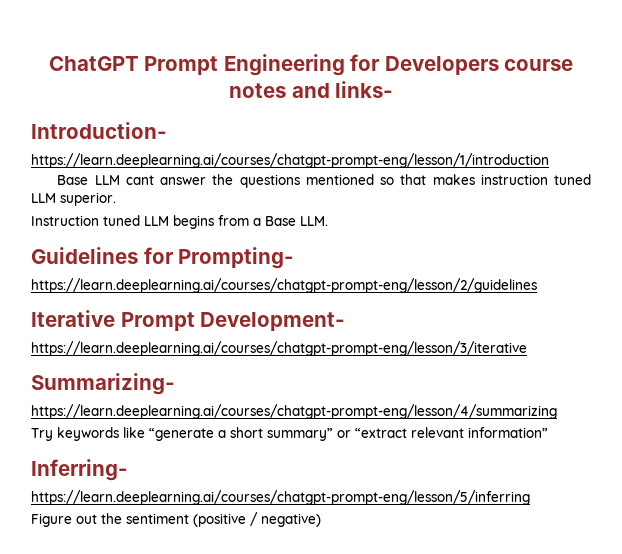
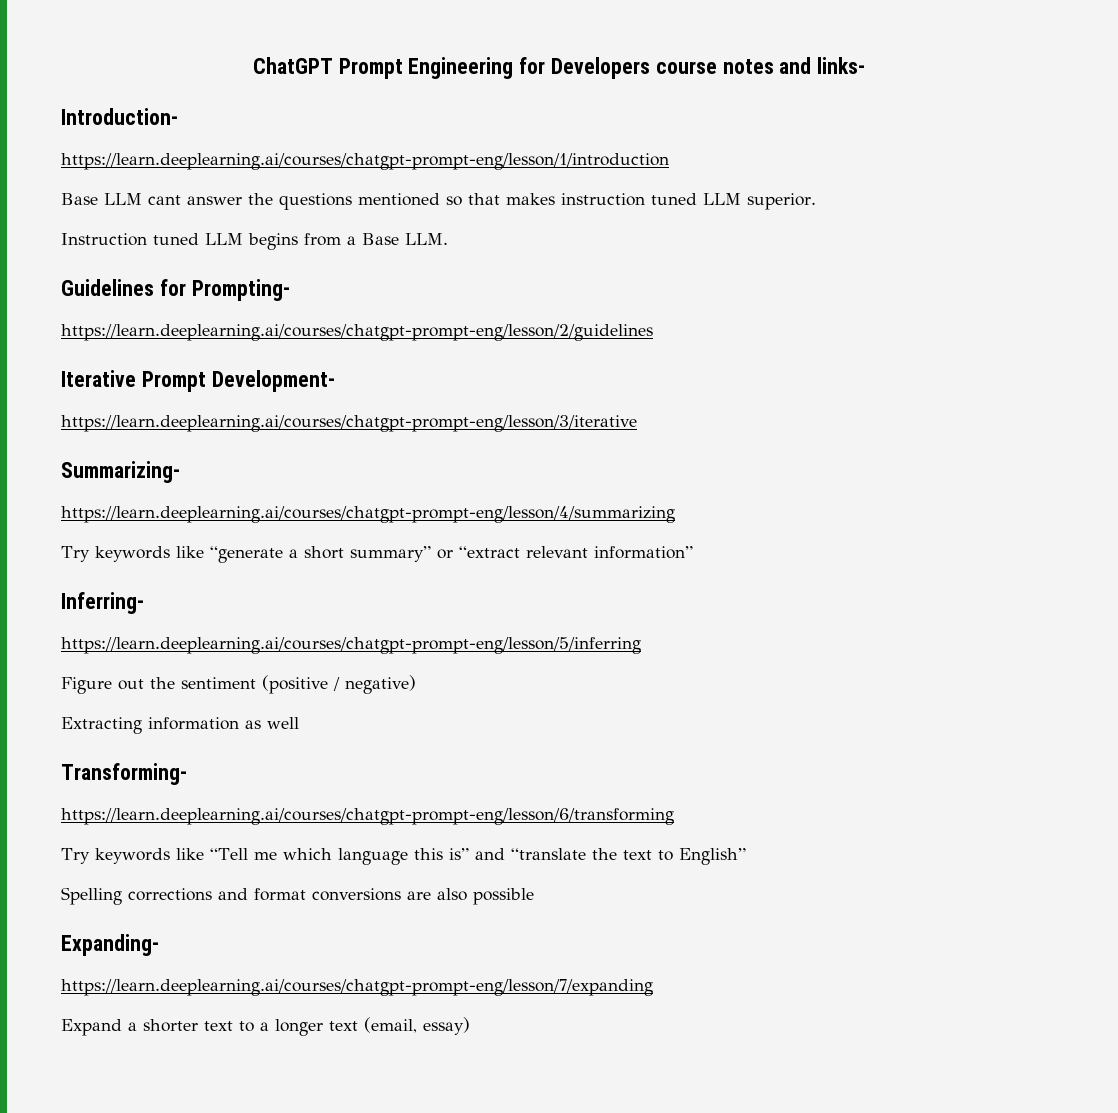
+ Extracting information as well
+ Transforming-
+ https://learn.deeplearning.ai/courses/chatgpt-prompt-eng/lesson/6/transforming
+ Try keywords like “Tell me which language this is” and “translate the text to English”
+ Spelling corrections and format conversions are also possible
+ Expanding-
+ https://learn.deeplearning.ai/courses/chatgpt-prompt-eng/lesson/7/expanding
+ Expand a shorter text to a longer text (email, essay)

